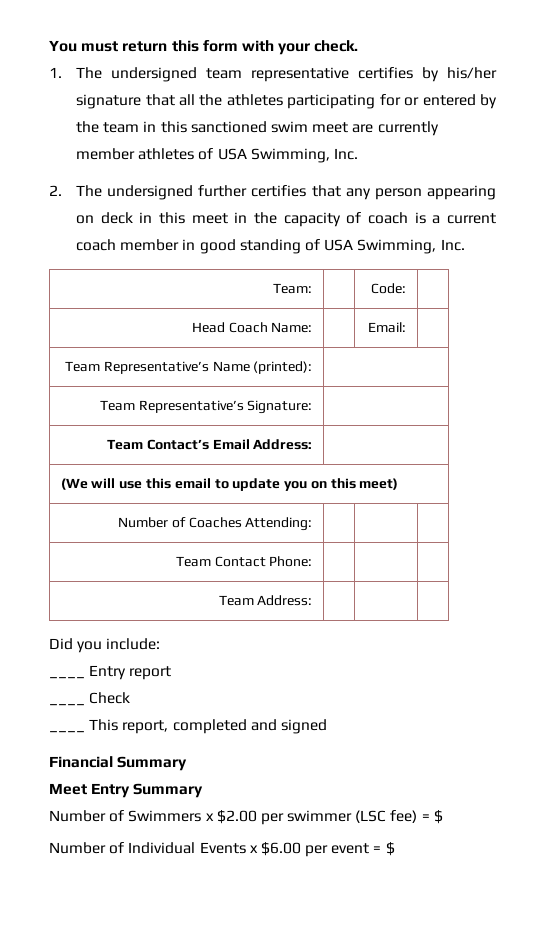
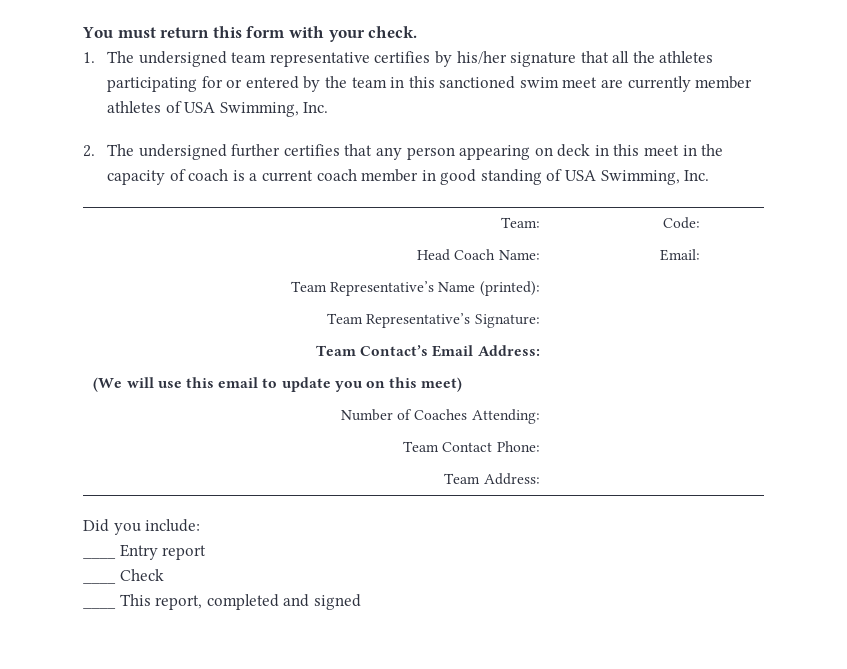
- Financial Summary
- Meet Entry Summary
- Number of Swimmers x $2.00 per swimmer (LSC fee) = $
- Number of Individual Events x $6.00 per event = $

